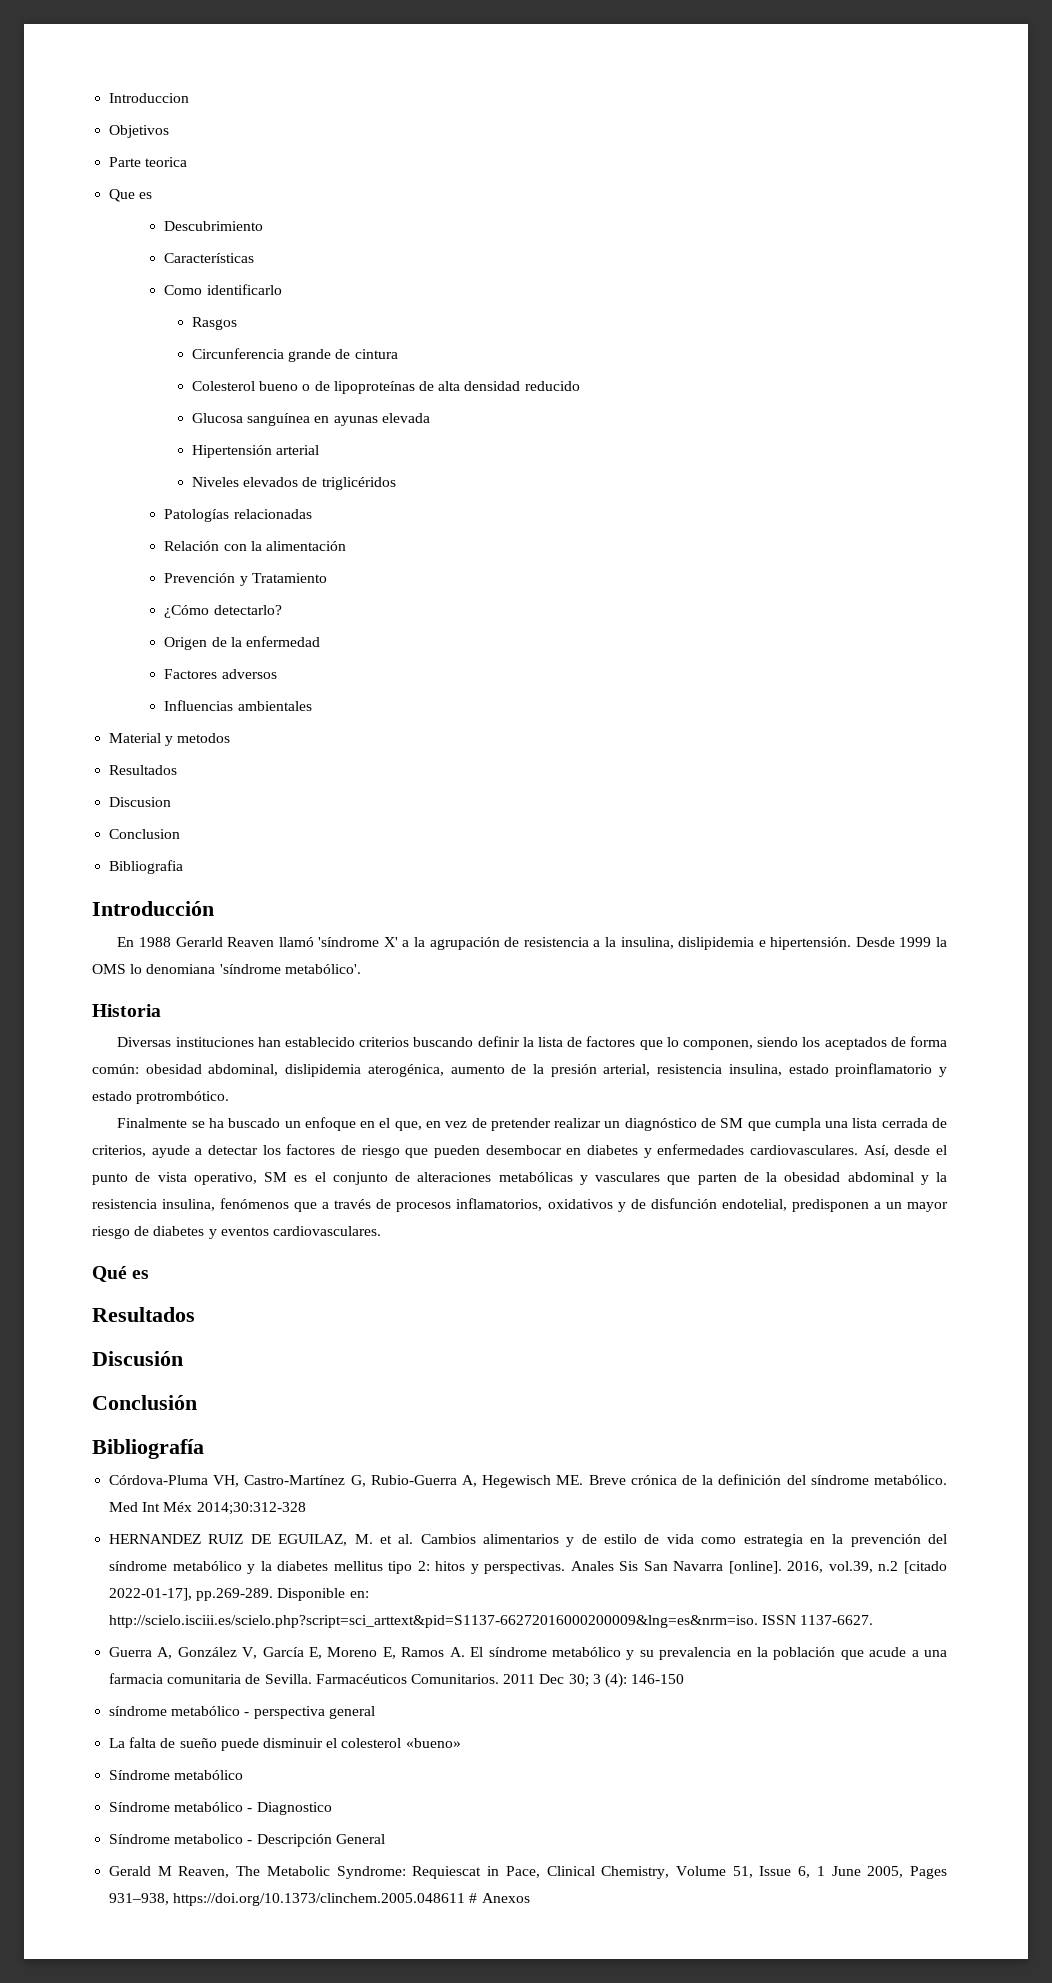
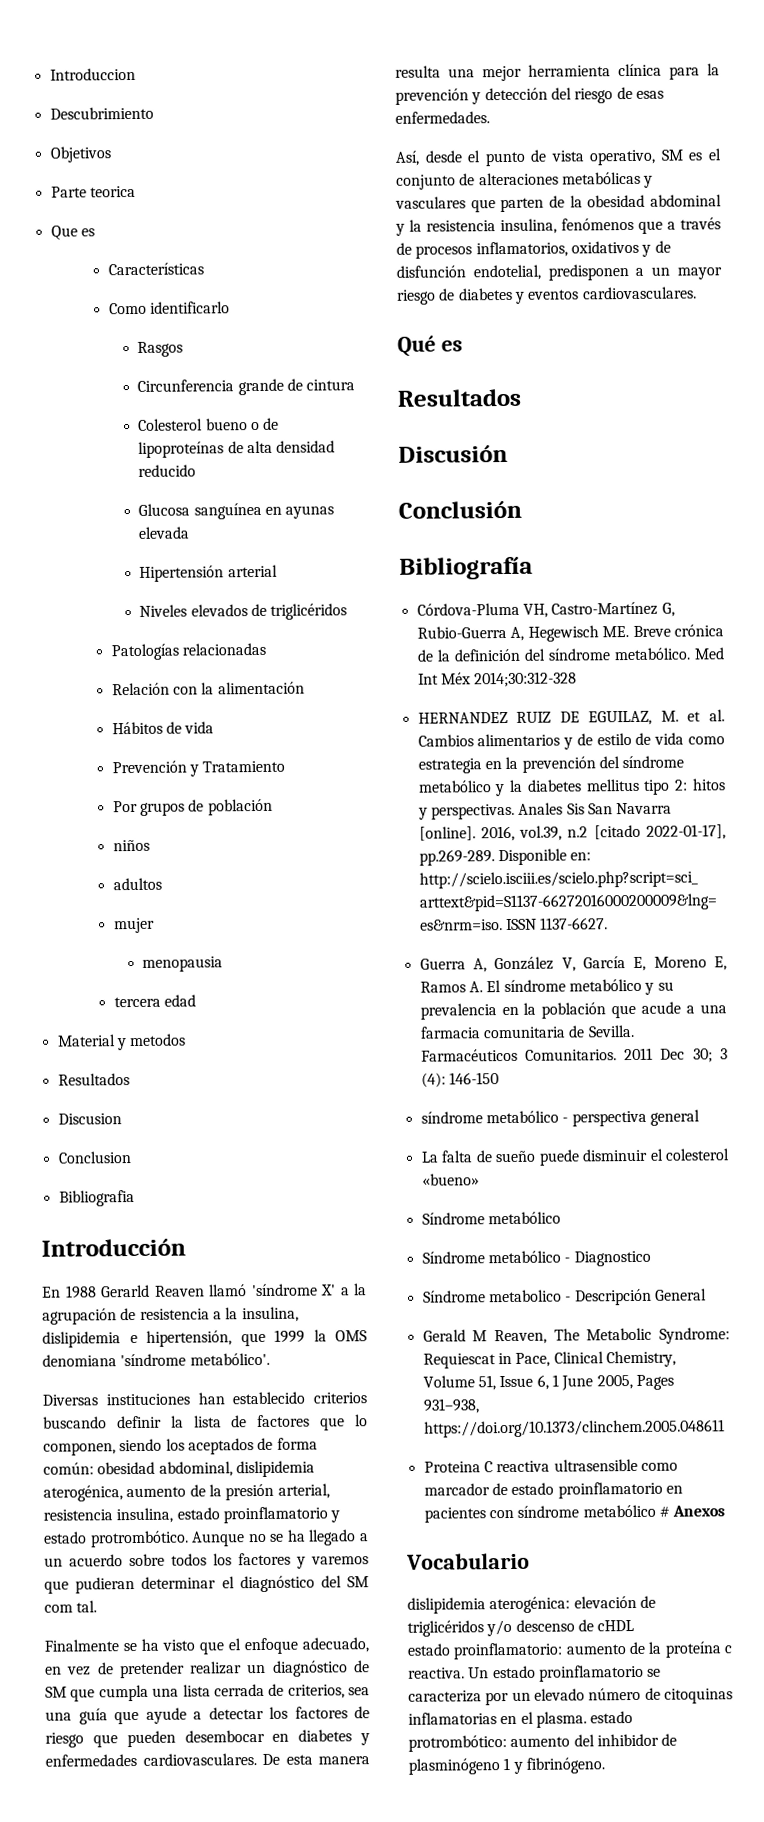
+ Descubrimiento
- Descubrimiento
+ Hábitos de vida
- ¿Cómo detectarlo?
- Origen de la enfermedad
- Factores adversos
- Influencias ambientales
+ Por grupos de población
+ niños
+ adultos
+ mujer
+ menopausia
+ tercera edad
- En 1988 Gerarld Reaven llamó 'síndrome X' a la agrupación de resistencia a la insulina, dislipidemia e hipertensión. Desde 1999 la OMS lo denomiana 'síndrome metabólico'.
+ En 1988 Gerarld Reaven llamó 'síndrome X' a la agrupación de resistencia a la insulina, dislipidemia e hipertensión, que 1999 la OMS denomiana 'síndrome metabólico'.
- Historia
- obesidad abdominal, dislipidemia aterogénica, aumento de la presión arterial, resistencia insulina, estado proinflamatorio y estado protrombótico.
- Finalmente se ha buscado un enfoque en el que, en vez de pretender realizar un diagnóstico de SM que cumpla una lista cerrada de criterios, ayude a detectar los factores de riesgo que pueden desembocar en diabetes y enfermedades cardiovasculares. Así, desde el punto de vista operativo, SM es el conjunto de alteraciones metabólicas y vasculares que parten de la obesidad abdominal y la resistencia insulina, fenómenos que a través de procesos inflamatorios, oxidativos y de disfunción endotelial, predisponen a un mayor riesgo de diabetes y eventos cardiovasculares.
+ obesidad abdominal, dislipidemia aterogénica, aumento de la presión arterial, resistencia insulina, estado proinflamatorio y estado protrombótico. Aunque no se ha llegado a un acuerdo sobre todos los factores y varemos que pudieran determinar el diagnóstico del SM com tal.
+ Finalmente se ha visto que el enfoque adecuado, en vez de pretender realizar un diagnóstico de SM que cumpla una lista cerrada de criterios, sea una guía que ayude a detectar los factores de riesgo que pueden desembocar en diabetes y enfermedades cardiovasculares. De esta manera resulta una mejor herramienta clínica para la prevención y detección del riesgo de esas enfermedades.
+ Así, desde el punto de vista operativo, SM es el conjunto de alteraciones metabólicas y vasculares que parten de la obesidad abdominal y la resistencia insulina, fenómenos que a través de procesos inflamatorios, oxidativos y de disfunción endotelial, predisponen a un mayor riesgo de diabetes y eventos cardiovasculares.
- Gerald M Reaven, The Metabolic Syndrome: Requiescat in Pace, Clinical Chemistry, Volume 51, Issue 6, 1 June 2005, Pages 931–938, https://doi.org/10.1373/clinchem.2005.048611 # Anexos
+ Gerald M Reaven, The Metabolic Syndrome: Requiescat in Pace, Clinical Chemistry, Volume 51, Issue 6, 1 June 2005, Pages 931–938, https://doi.org/10.1373/clinchem.2005.048611
+ Proteina C reactiva ultrasensible como marcador de estado proinflamatorio en pacientes con síndrome metabólico # Anexos
+ Vocabulario
+ dislipidemia aterogénica: elevación de triglicéridos y/o descenso de cHDL
+ estado proinflamatorio: aumento de la proteína c reactiva. Un estado proinflamatorio se caracteriza por un elevado número de citoquinas inflamatorias en el plasma. estado protrombótico: aumento del inhibidor de plasminógeno 1 y fibrinógeno.

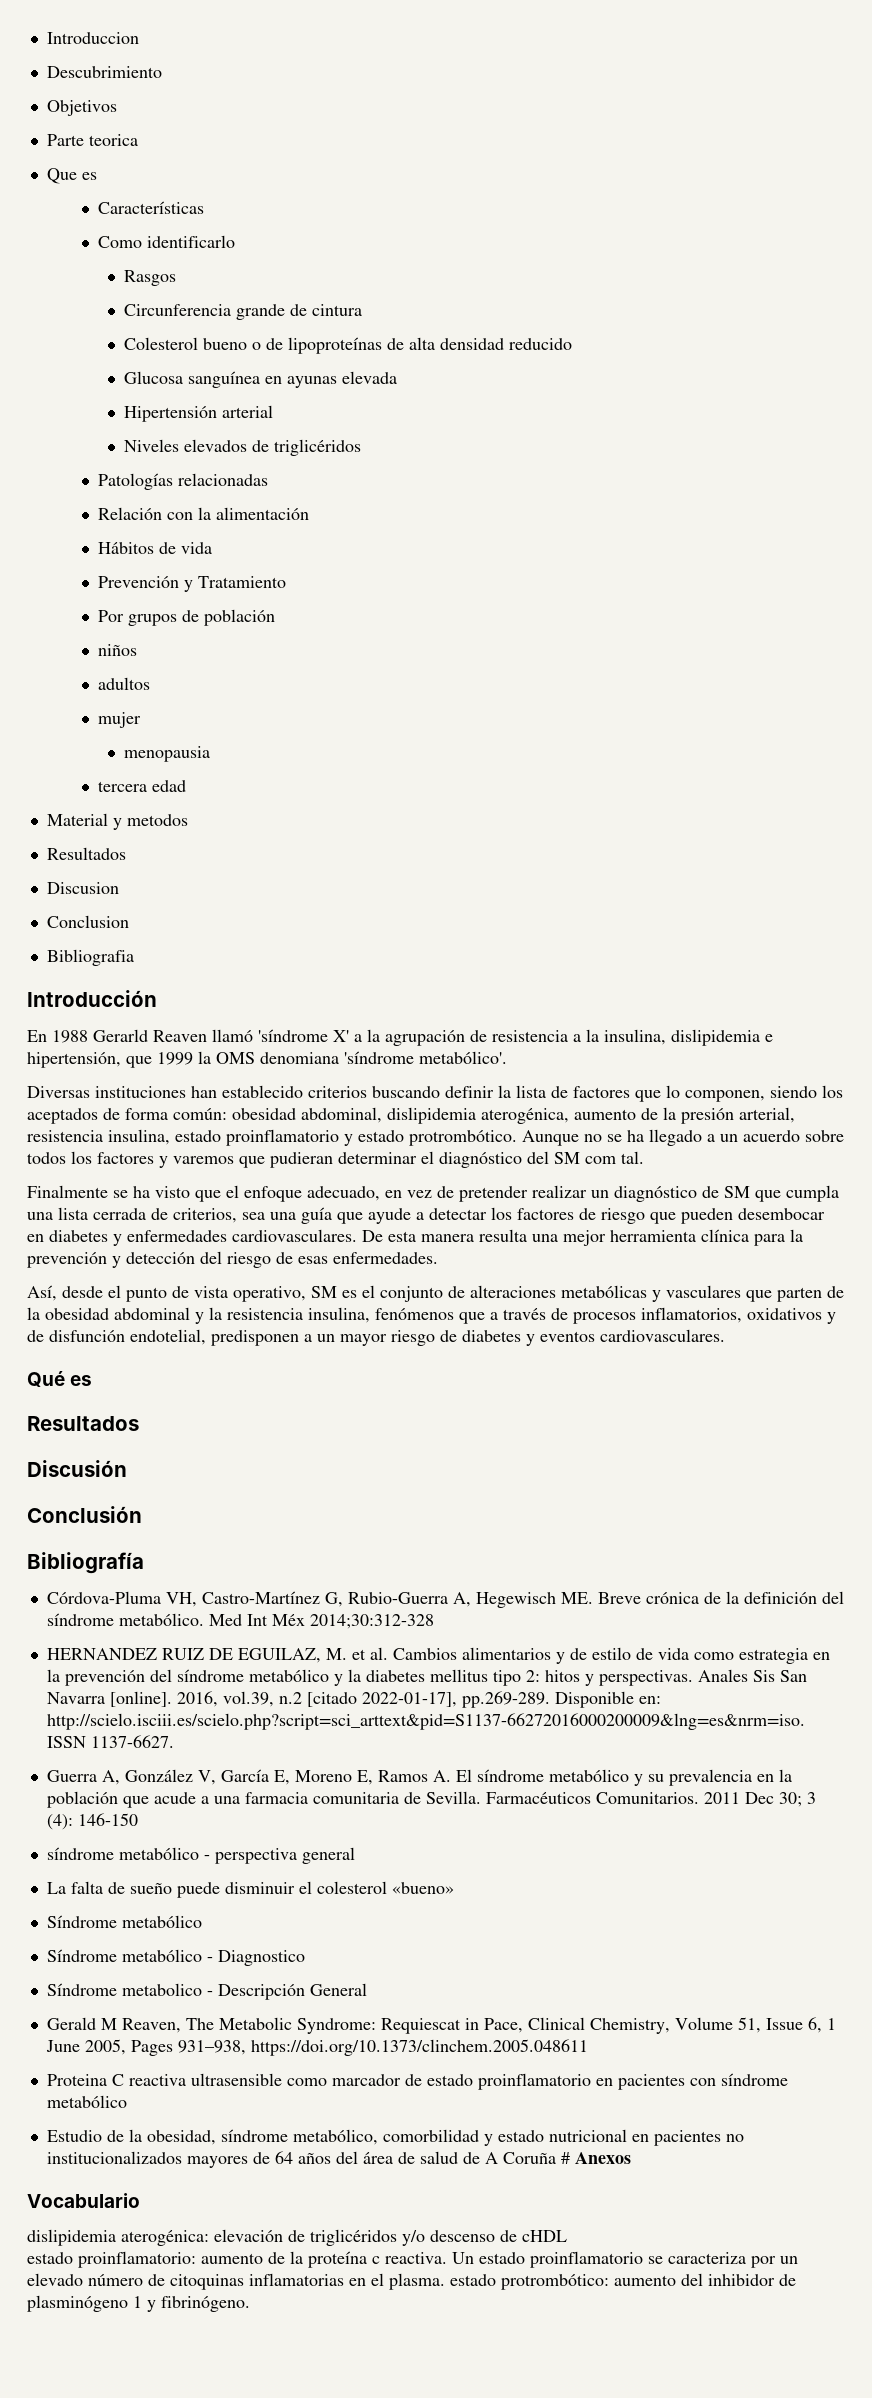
- Proteina C reactiva ultrasensible como marcador de estado proinflamatorio en pacientes con síndrome metabólico # Anexos
+ Proteina C reactiva ultrasensible como marcador de estado proinflamatorio en pacientes con síndrome metabólico
+ Estudio de la obesidad, síndrome metabólico, comorbilidad y estado nutricional en pacientes no institucionalizados mayores de 64 años del área de salud de A Coruña # Anexos

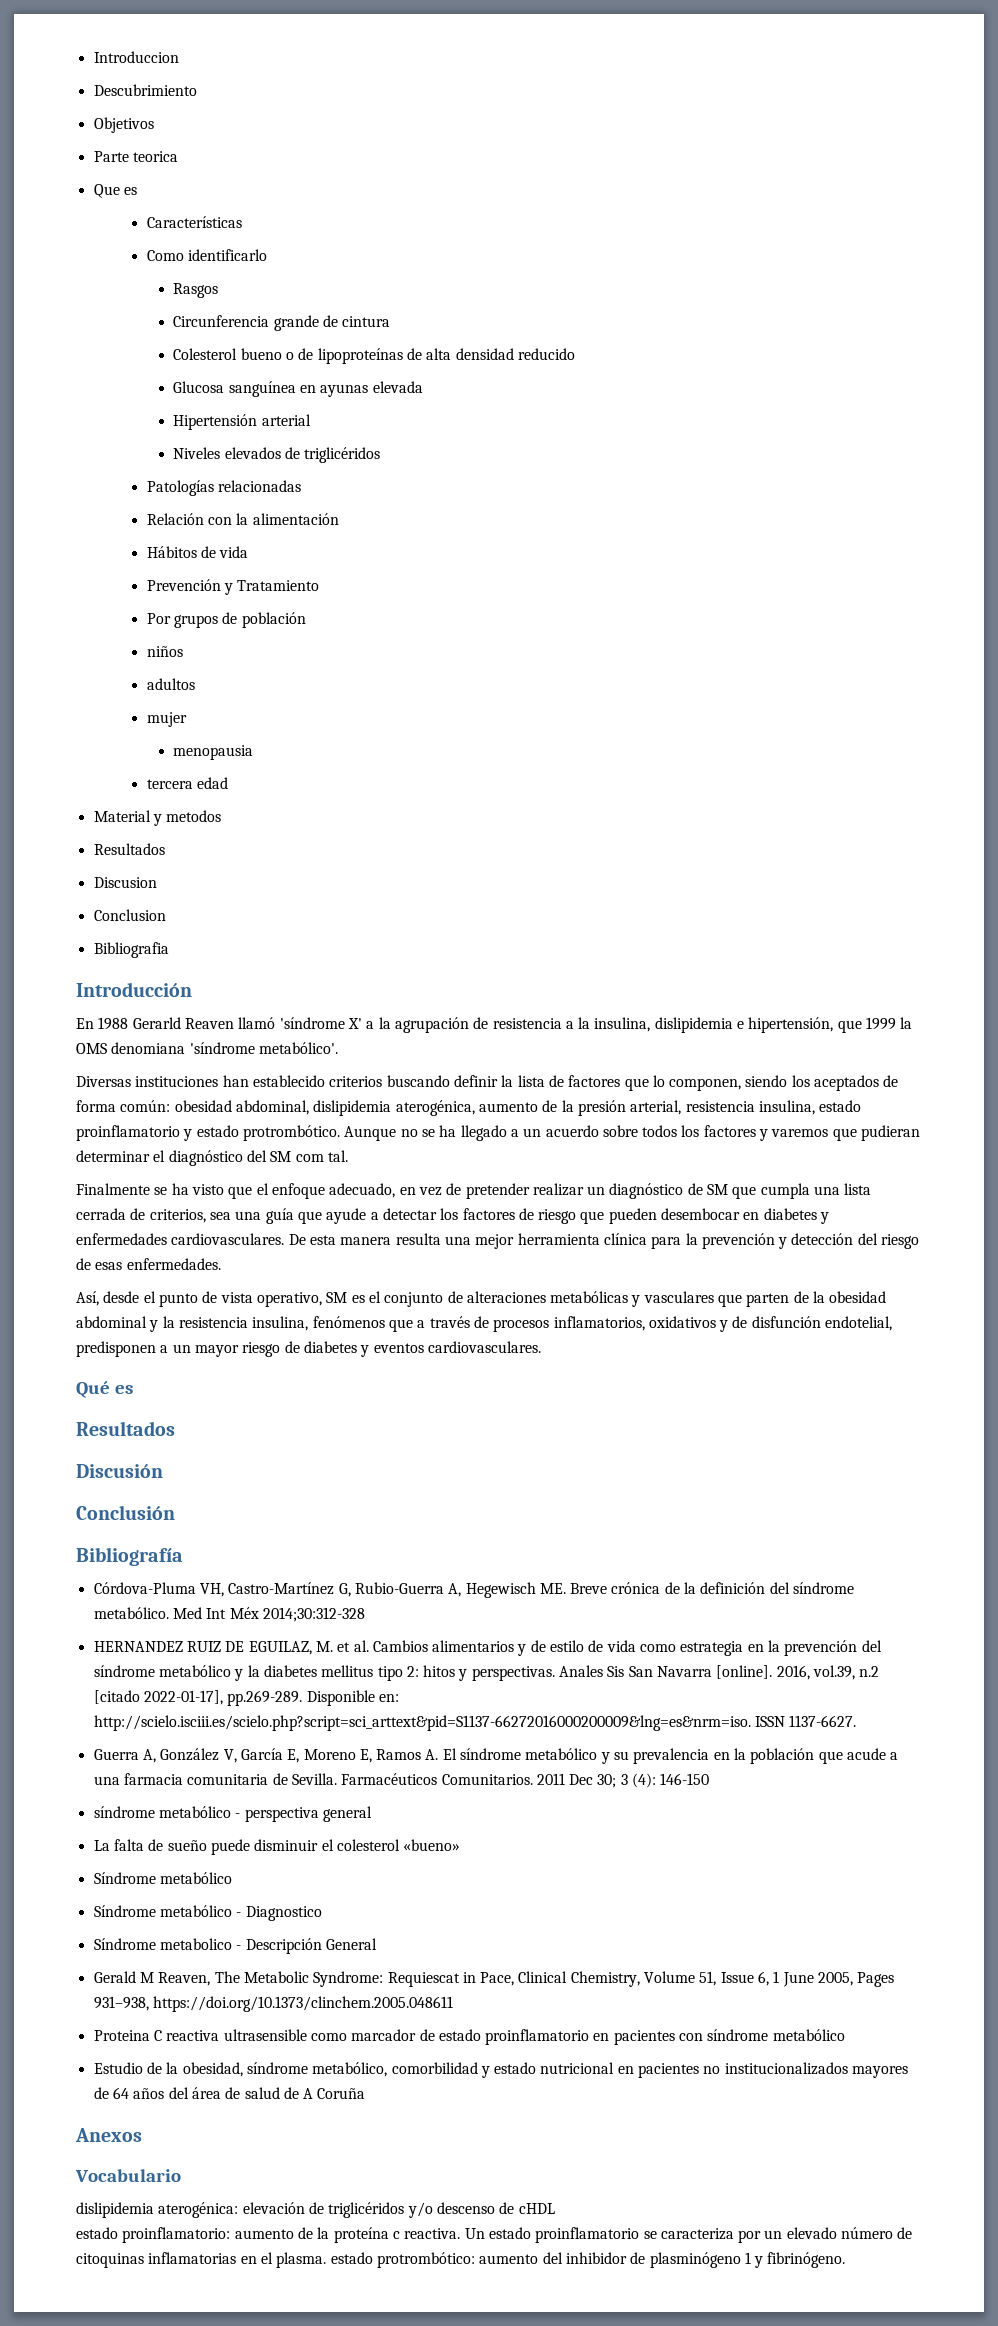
- Estudio de la obesidad, síndrome metabólico, comorbilidad y estado nutricional en pacientes no institucionalizados mayores de 64 años del área de salud de A Coruña # Anexos
+ Estudio de la obesidad, síndrome metabólico, comorbilidad y estado nutricional en pacientes no institucionalizados mayores de 64 años del área de salud de A Coruña
+ Anexos

